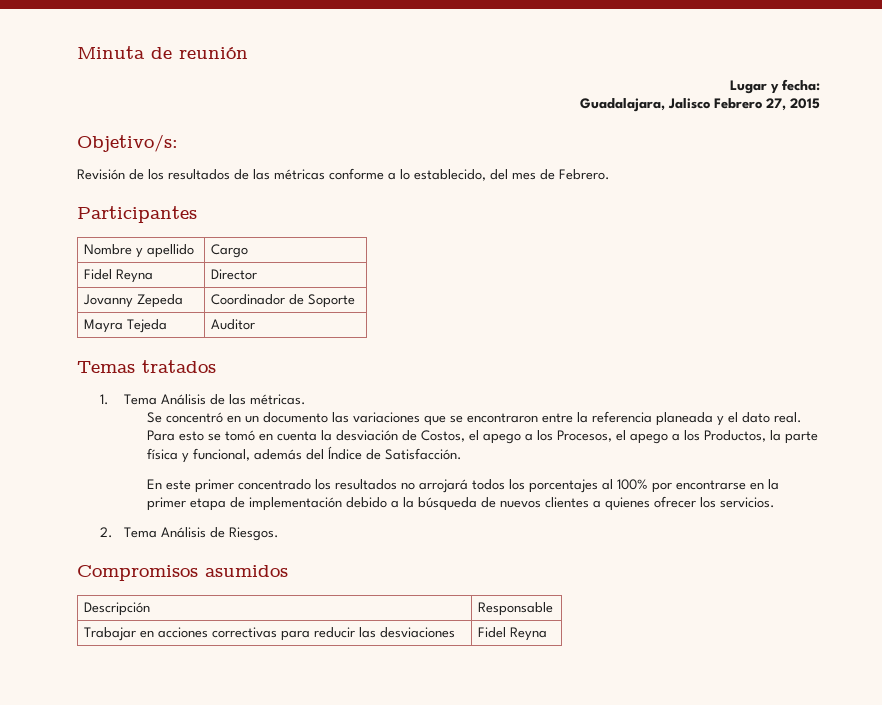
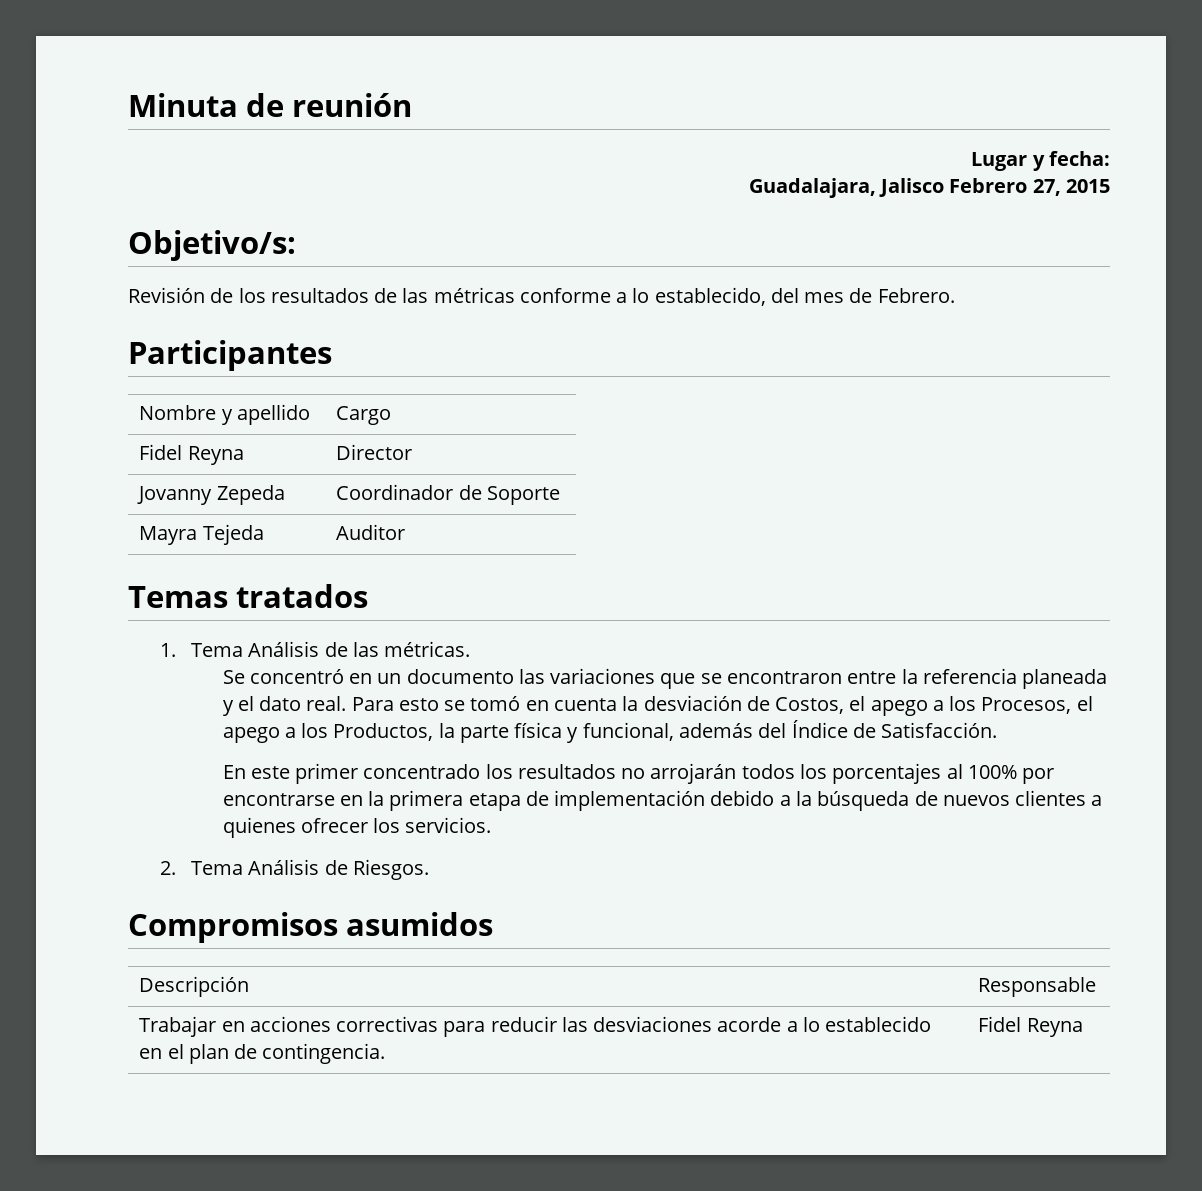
- En este primer concentrado los resultados no arrojará todos los porcentajes al 100% por encontrarse en la primer etapa de implementación debido a la búsqueda de nuevos clientes a quienes ofrecer los servicios.
+ En este primer concentrado los resultados no arrojarán todos los porcentajes al 100% por encontrarse en la primera etapa de implementación debido a la búsqueda de nuevos clientes a quienes ofrecer los servicios.
- Trabajar en acciones correctivas para reducir las desviaciones | Fidel Reyna
+ Trabajar en acciones correctivas para reducir las desviaciones acorde a lo establecido en el plan de contingencia. | Fidel Reyna

